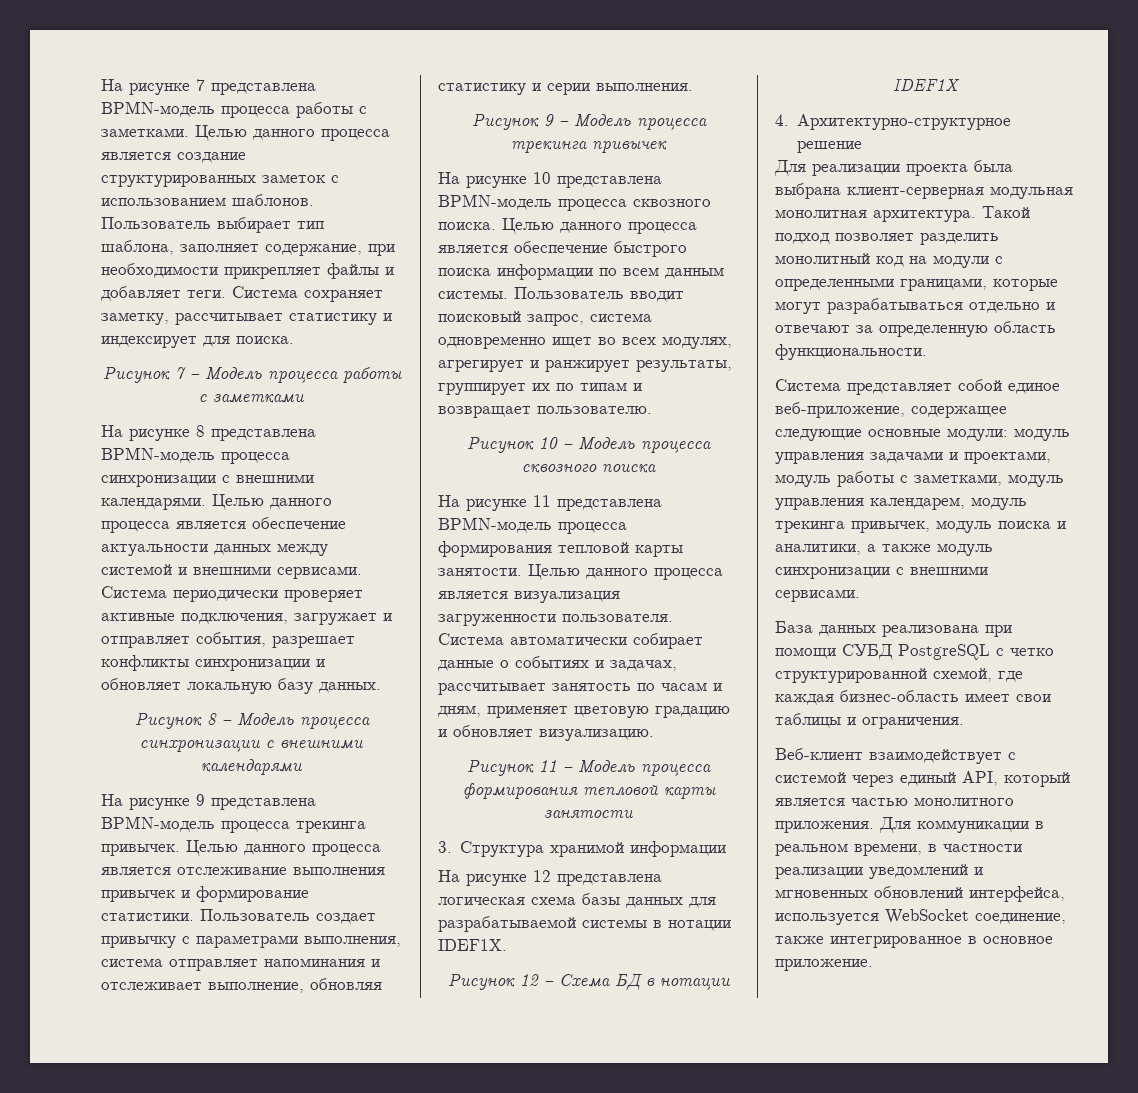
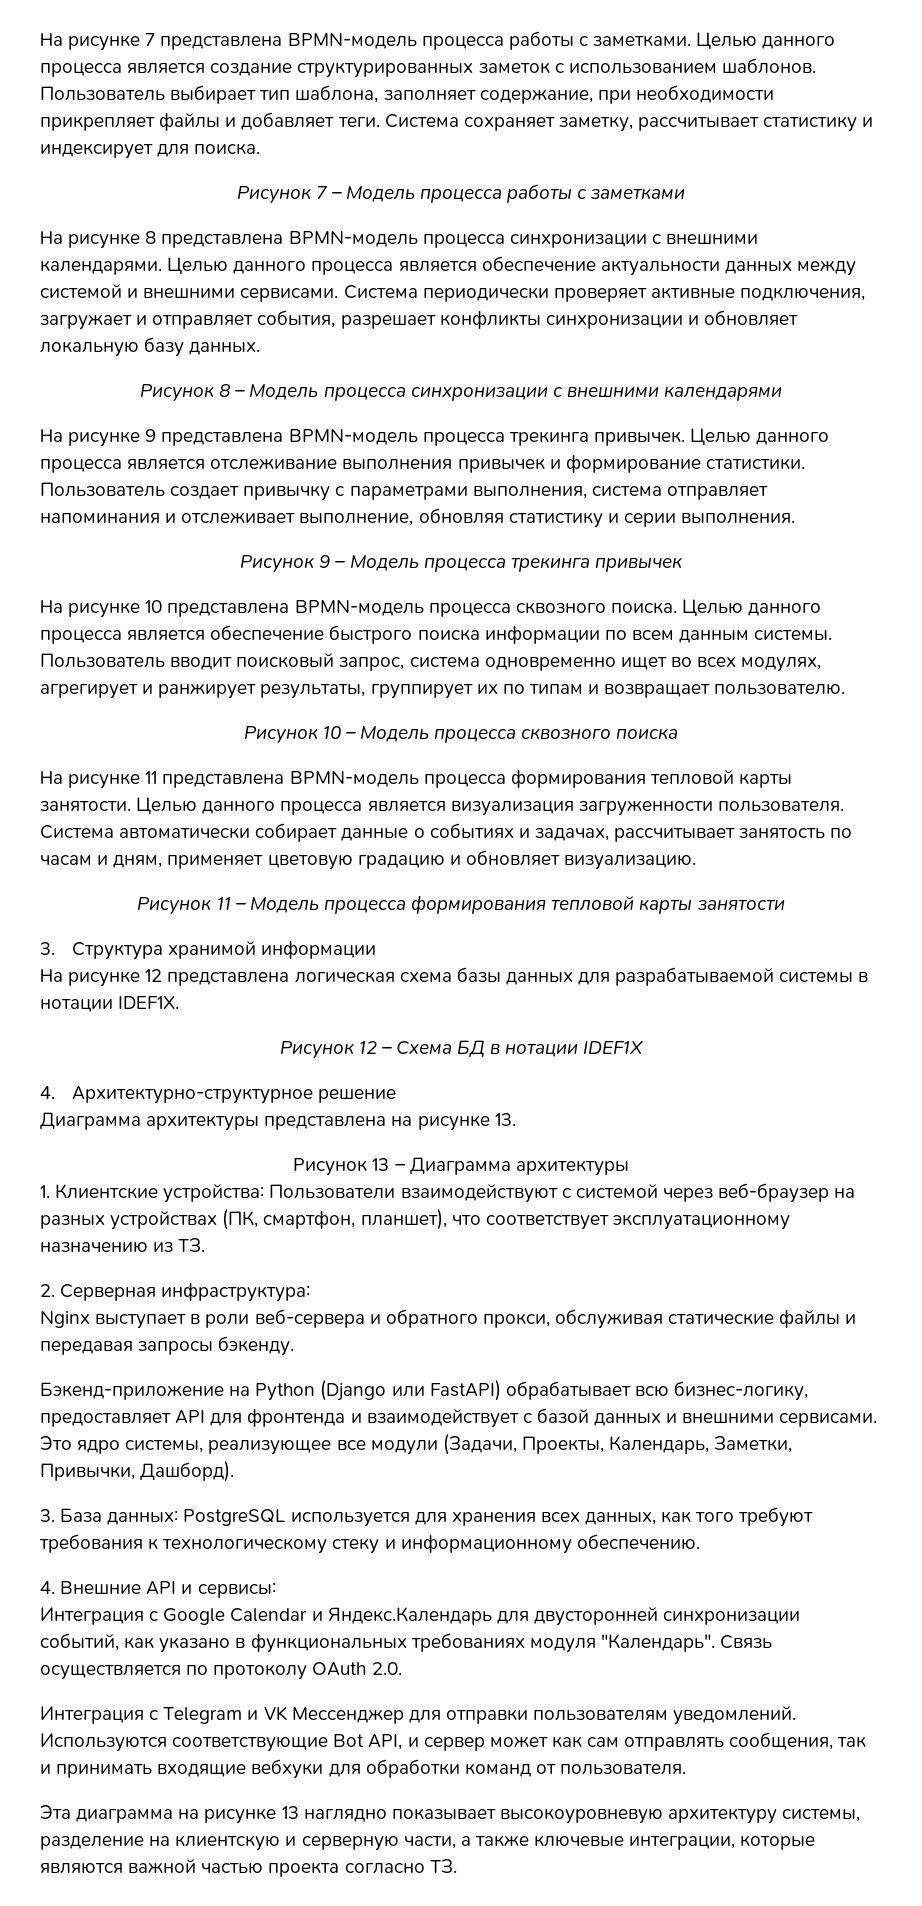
- Для реализации проекта была выбрана клиент-серверная модульная монолитная архитектура. Такой подход позволяет разделить монолитный код на модули с определенными границами, которые могут разрабатываться отдельно и отвечают за определенную область функциональности.
- Система представляет собой единое веб-приложение, содержащее следующие основные модули: модуль управления задачами и проектами, модуль работы с заметками, модуль управления календарем, модуль трекинга привычек, модуль поиска и аналитики, а также модуль синхронизации с внешними сервисами.
- База данных реализована при помощи СУБД PostgreSQL с четко структурированной схемой, где каждая бизнес-область имеет свои таблицы и ограничения.
- Веб-клиент взаимодействует с системой через единый API, который является частью монолитного приложения. Для коммуникации в реальном времени, в частности реализации уведомлений и мгновенных обновлений интерфейса, используется WebSocket соединение, также интегрированное в основное приложение.
+ Диаграмма архитектуры представлена на рисунке 13.
+ Рисунок 13 – Диаграмма архитектуры
+ 1. Клиентские устройства: Пользователи взаимодействуют с системой через веб-браузер на разных устройствах (ПК, смартфон, планшет), что соответствует эксплуатационному назначению из ТЗ.
+ 2. Серверная инфраструктура:
+ Nginx выступает в роли веб-сервера и обратного прокси, обслуживая статические файлы и передавая запросы бэкенду.
+ Бэкенд-приложение на Python (Django или FastAPI) обрабатывает всю бизнес-логику, предоставляет API для фронтенда и взаимодействует с базой данных и внешними сервисами. Это ядро системы, реализующее все модули (Задачи, Проекты, Календарь, Заметки, Привычки, Дашборд).
+ 3. База данных: PostgreSQL используется для хранения всех данных, как того требуют требования к технологическому стеку и информационному обеспечению.
+ 4. Внешние API и сервисы:
+ Интеграция с Google Calendar и Яндекс.Календарь для двусторонней синхронизации событий, как указано в функциональных требованиях модуля "Календарь". Связь осуществляется по протоколу OAuth 2.0.
+ Интеграция с Telegram и VK Мессенджер для отправки пользователям уведомлений. Используются соответствующие Bot API, и сервер может как сам отправлять сообщения, так и принимать входящие вебхуки для обработки команд от пользователя.
+ Эта диаграмма на рисунке 13 наглядно показывает высокоуровневую архитектуру системы, разделение на клиентскую и серверную части, а также ключевые интеграции, которые являются важной частью проекта согласно ТЗ.

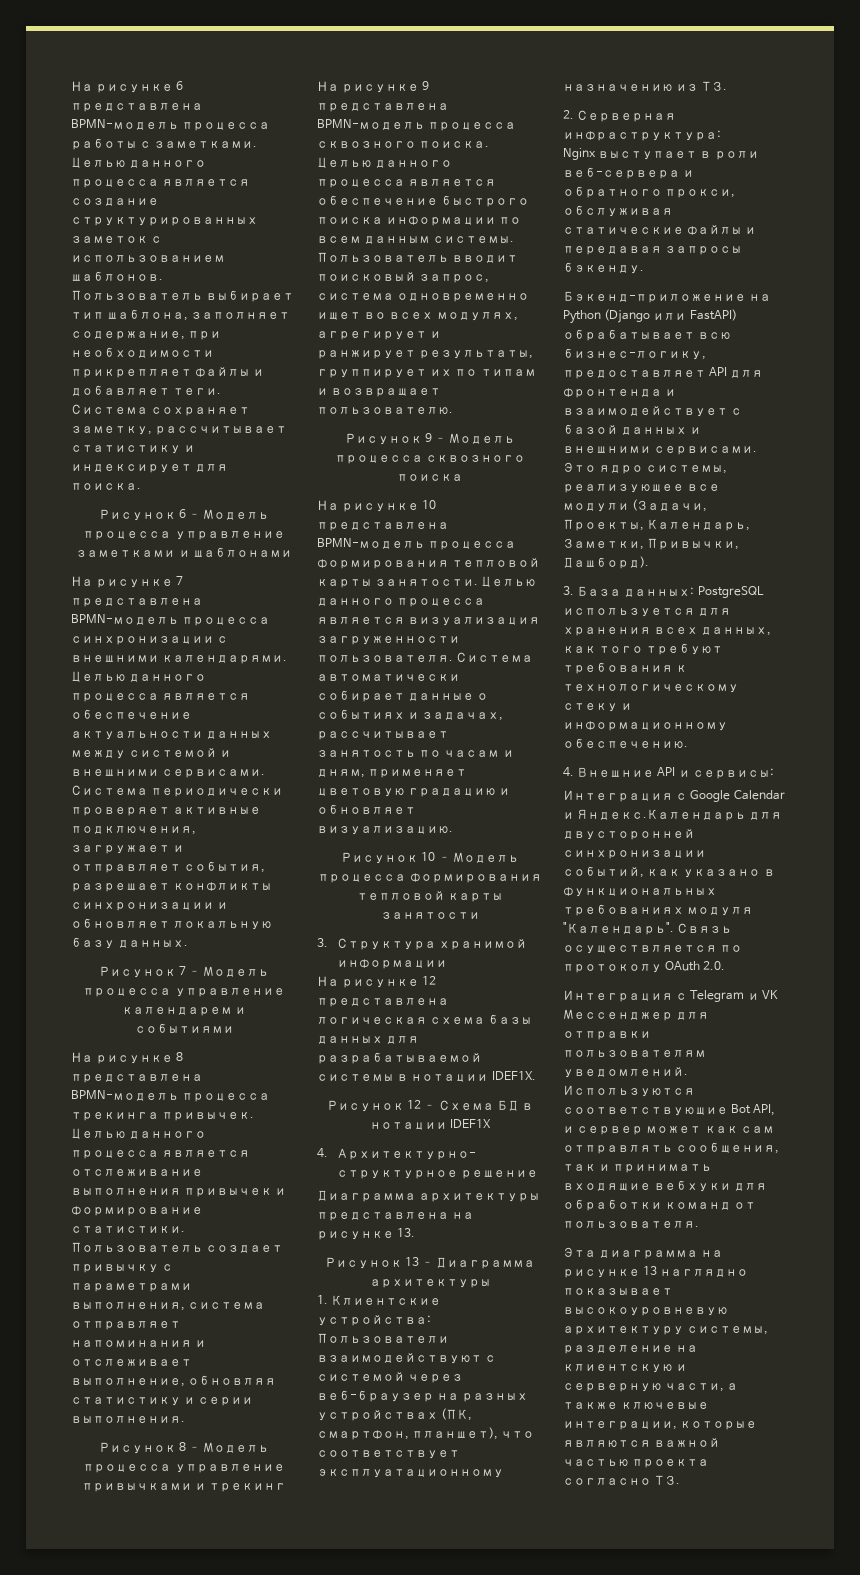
- На рисунке 7 представлена BPMN-модель процесса работы с заметками.
+ На рисунке 6 представлена BPMN-модель процесса работы с заметками.
- Рисунок 7 – Модель процесса работы с заметками
- На рисунке 8 представлена BPMN-модель процесса синхронизации с внешними календарями.
+ Рисунок 6 – Модель процесса управление заметками и шаблонами
+ На рисунке 7 представлена BPMN-модель процесса синхронизации с внешними календарями.
- Рисунок 8 – Модель процесса синхронизации с внешними календарями
- На рисунке 9 представлена BPMN-модель процесса трекинга привычек.
+ Рисунок 7 – Модель процесса управление календарем и событиями
+ На рисунке 8 представлена BPMN-модель процесса трекинга привычек.
- Рисунок 9 – Модель процесса трекинга привычек
- На рисунке 10 представлена BPMN-модель процесса сквозного поиска.
+ Рисунок 8 – Модель процесса управление привычками и трекинг
+ На рисунке 9 представлена BPMN-модель процесса сквозного поиска.
- Рисунок 10 – Модель процесса сквозного поиска
+ Рисунок 9 – Модель процесса сквозного поиска
- На рисунке 11 представлена BPMN-модель процесса формирования тепловой карты занятости.
+ На рисунке 10 представлена BPMN-модель процесса формирования тепловой карты занятости.
- Рисунок 11 – Модель процесса формирования тепловой карты занятости
+ Рисунок 10 – Модель процесса формирования тепловой карты занятости

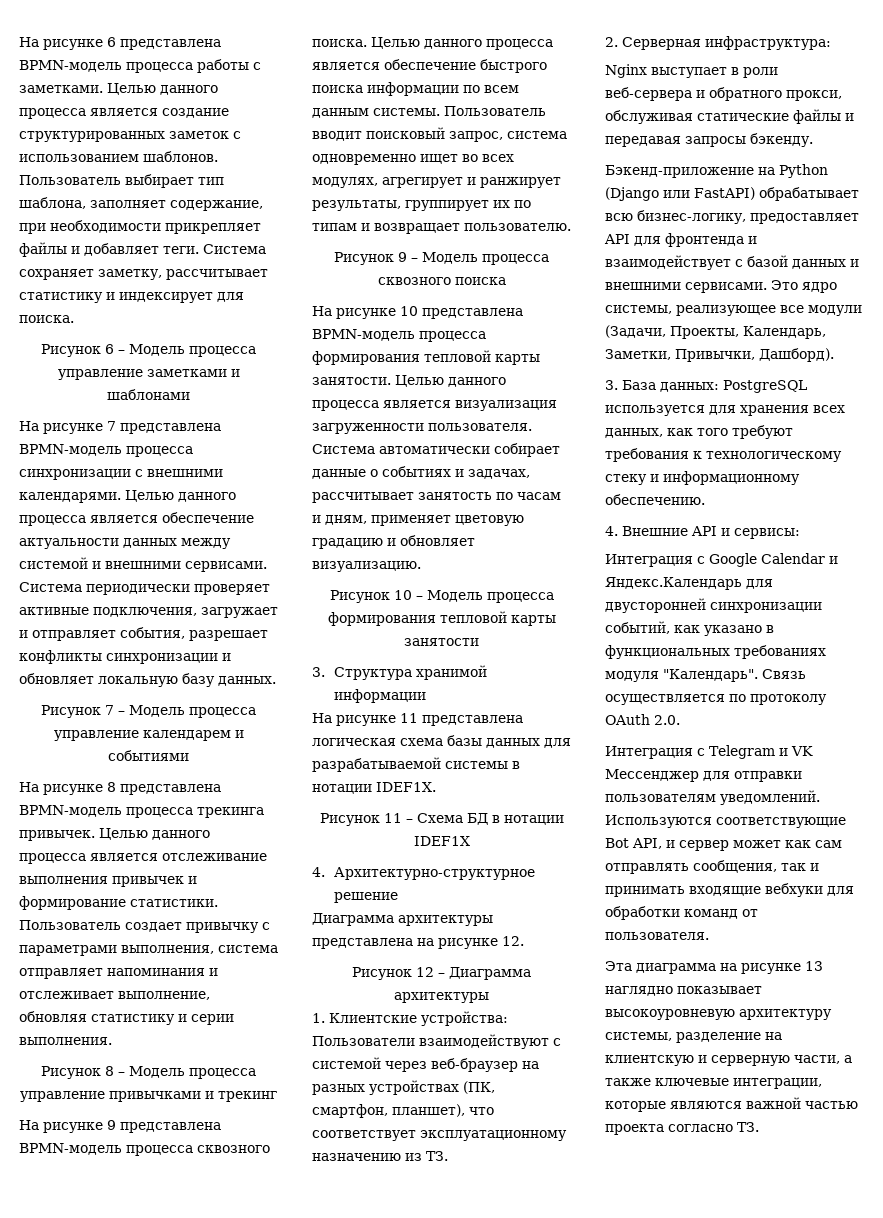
- На рисунке 12 представлена логическая схема базы данных для разрабатываемой системы в нотации IDEF1X.
+ На рисунке 11 представлена логическая схема базы данных для разрабатываемой системы в нотации IDEF1X.
- Рисунок 12 – Схема БД в нотации IDEF1X
+ Рисунок 11 – Схема БД в нотации IDEF1X
- Диаграмма архитектуры представлена на рисунке 13.
- Рисунок 13 – Диаграмма архитектуры
+ Диаграмма архитектуры представлена на рисунке 12.
+ Рисунок 12 – Диаграмма архитектуры

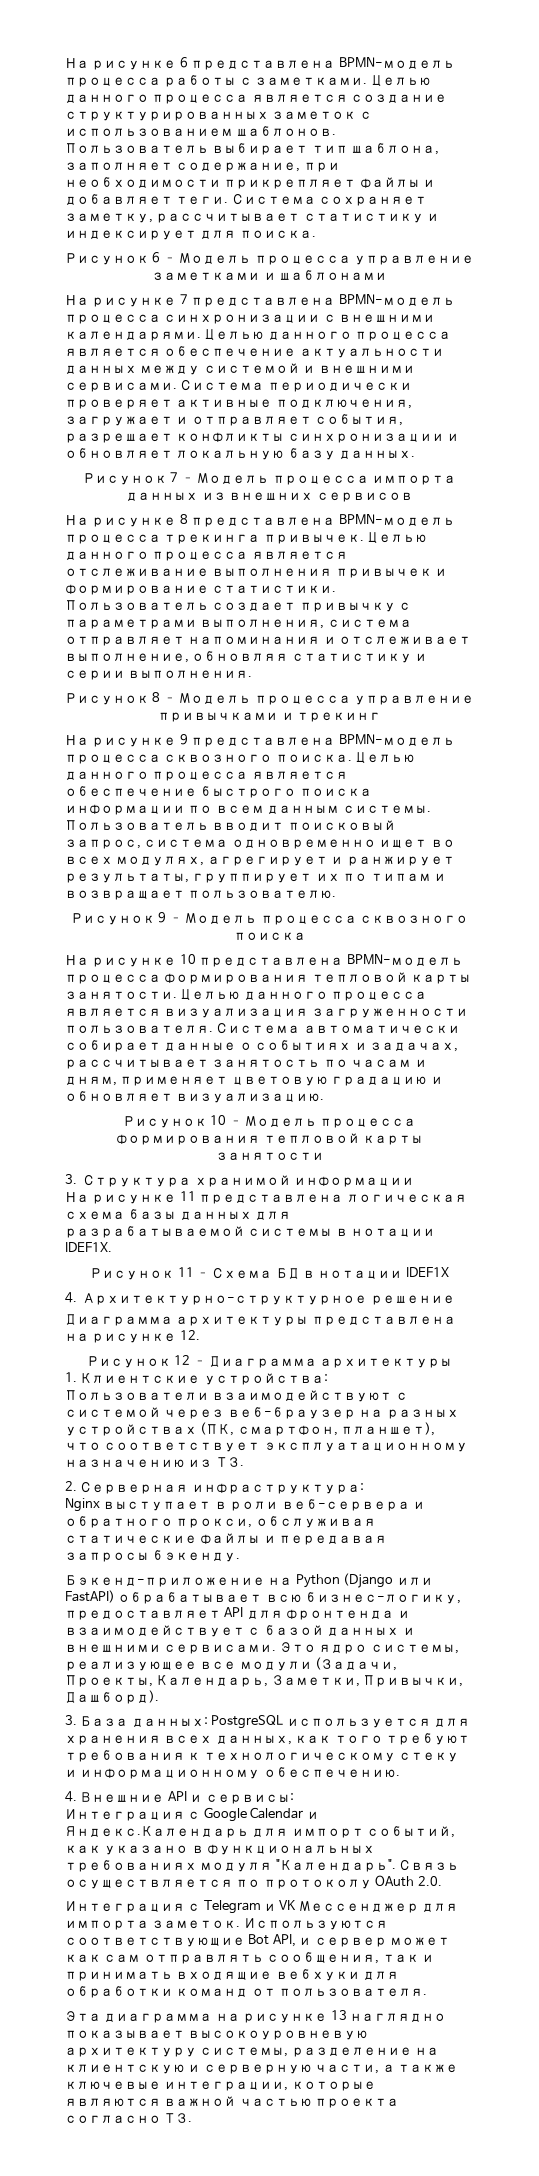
- Рисунок 7 – Модель процесса управление календарем и событиями
+ Рисунок 7 – Модель процесса импорта данных из внешних сервисов
- Интеграция с Google Calendar и Яндекс.Календарь для двусторонней синхронизации событий, как указано в функциональных требованиях модуля "Календарь".
+ Интеграция с Google Calendar и Яндекс.Календарь для импорт событий, как указано в функциональных требованиях модуля "Календарь".
- Интеграция с Telegram и VK Мессенджер для отправки пользователям уведомлений.
+ Интеграция с Telegram и VK Мессенджер для импорта заметок.

